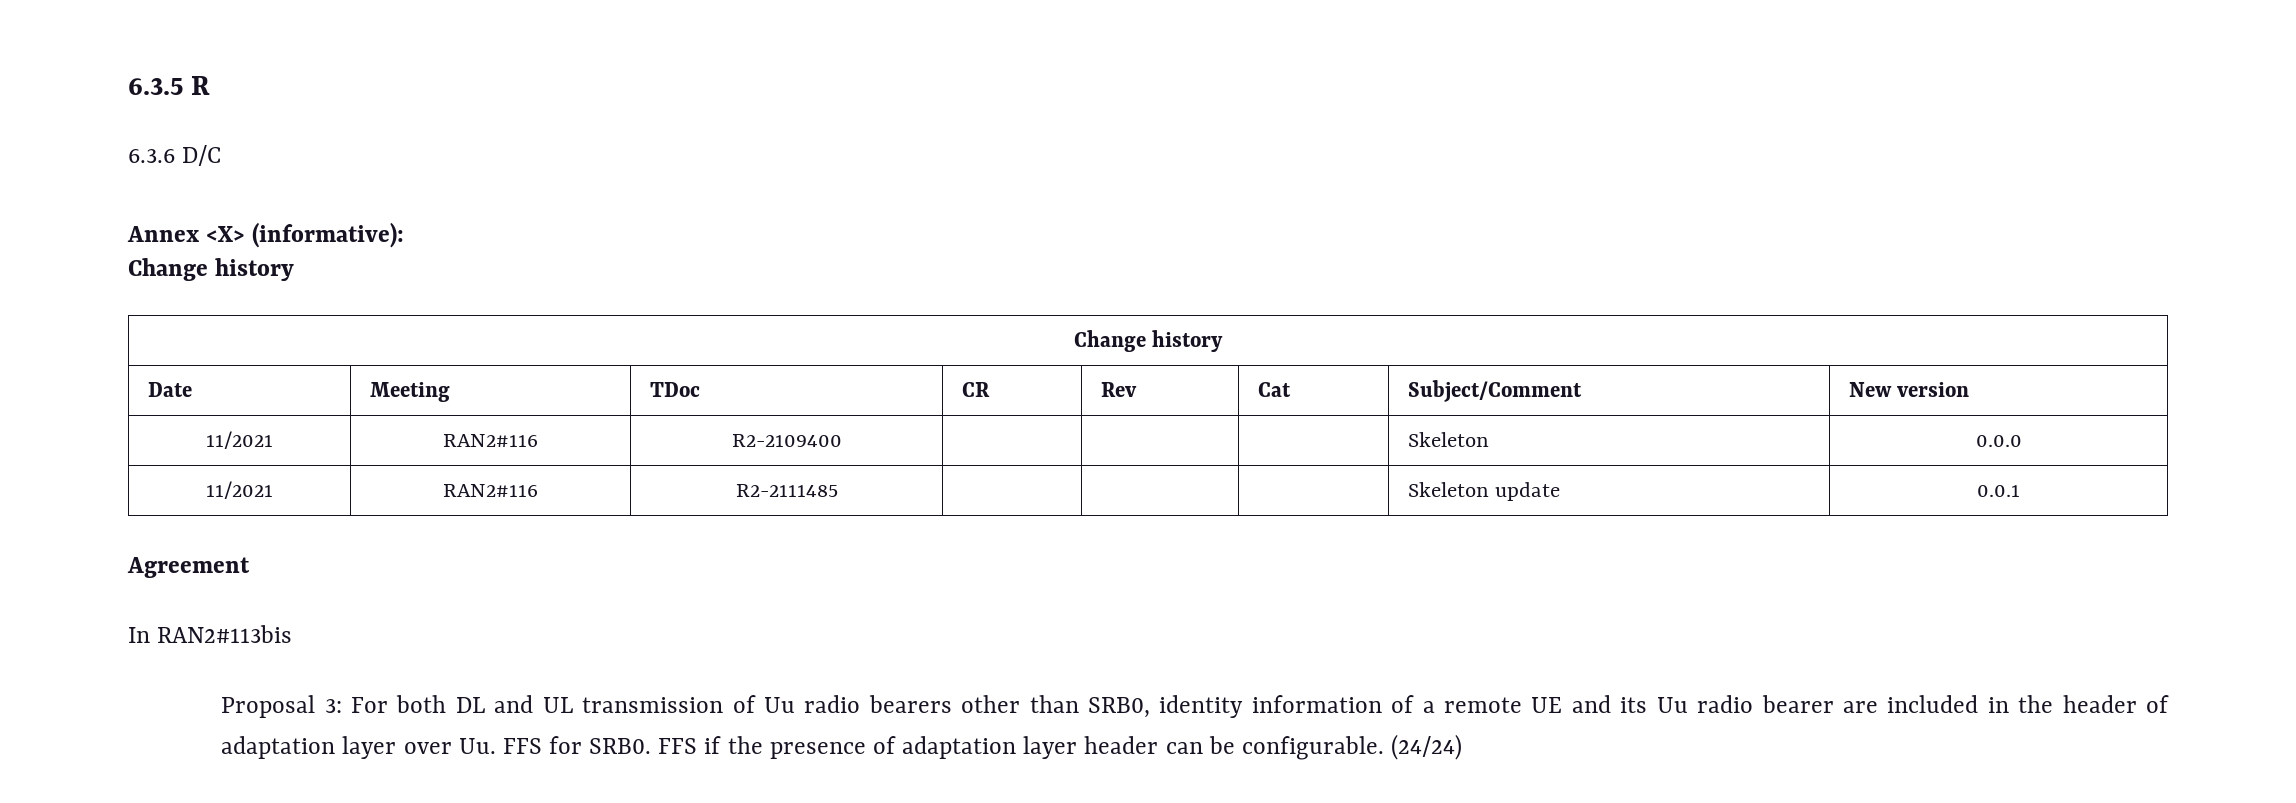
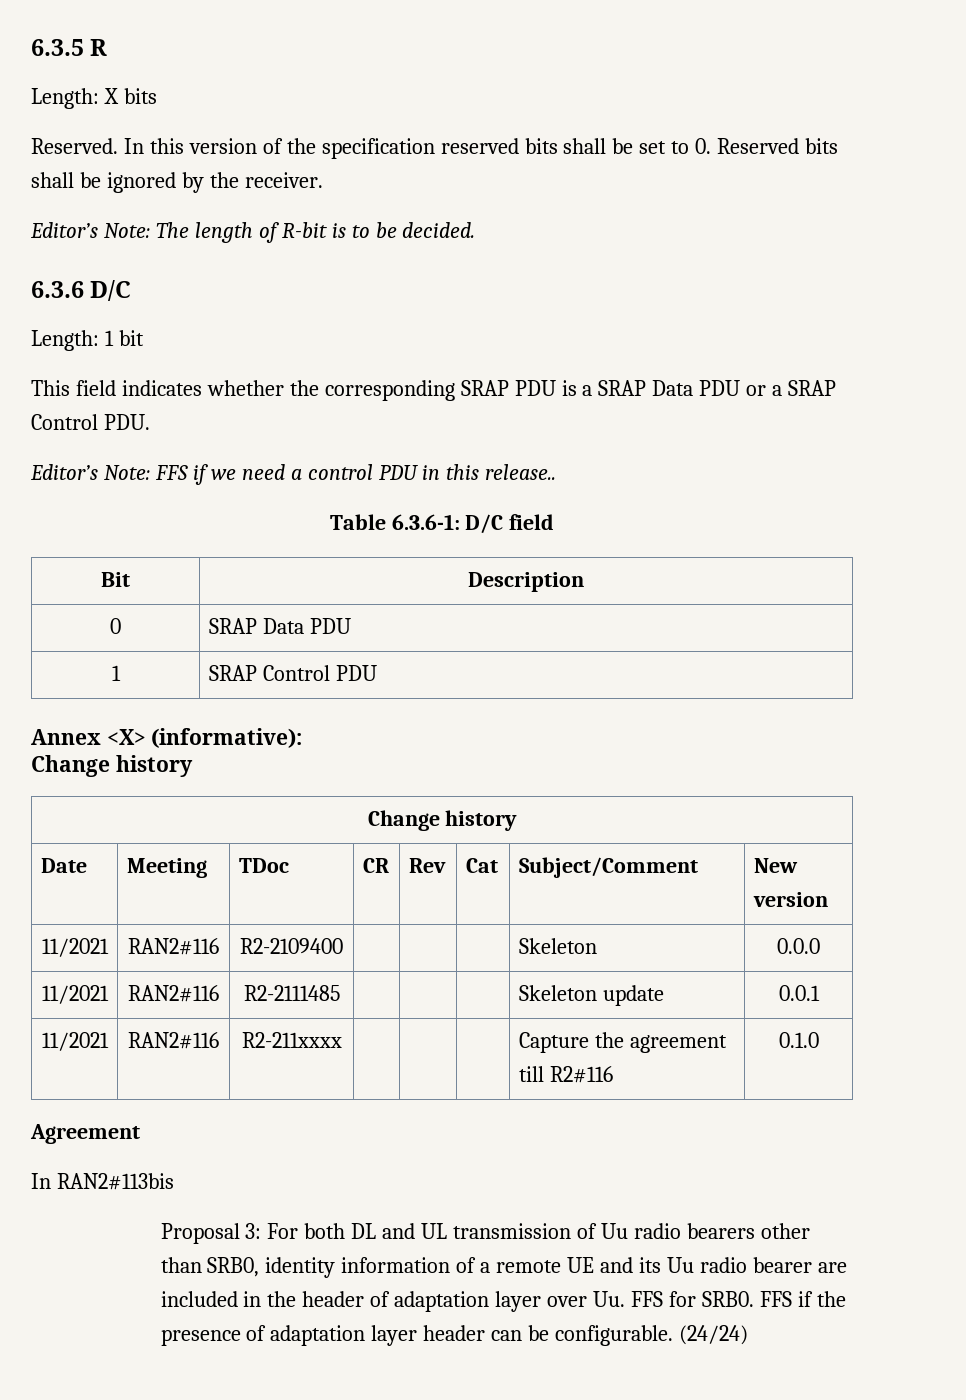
+ Length: X bits
+ Reserved. In this version of the specification reserved bits shall be set to 0. Reserved bits shall be ignored by the receiver.
+ Editor’s Note: The length of R-bit is to be decided.
  6.3.6 D/C
+ Length: 1 bit
+ This field indicates whether the corresponding SRAP PDU is a SRAP Data PDU or a SRAP Control PDU.
+ Editor’s Note: FFS if we need a control PDU in this release..
+ Table 6.3.6-1: D/C field
+ Bit | Description
+ 0 | SRAP Data PDU
+ 1 | SRAP Control PDU
+ 11/2021 | RAN2#116 | R2-211xxxx | | | | Capture the agreement till R2#116 | 0.1.0

